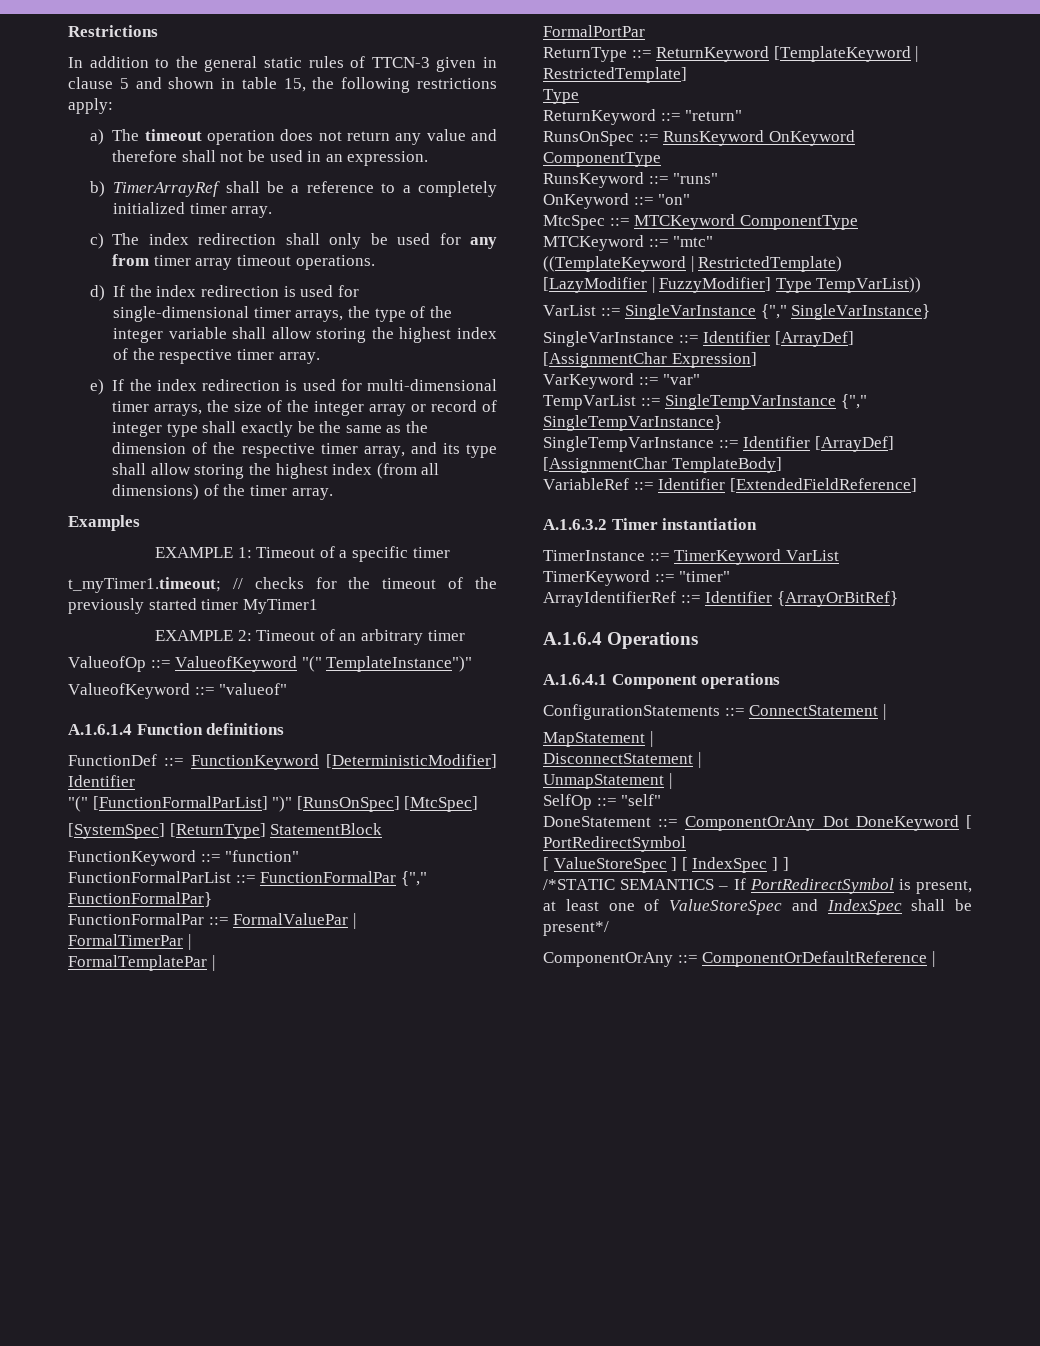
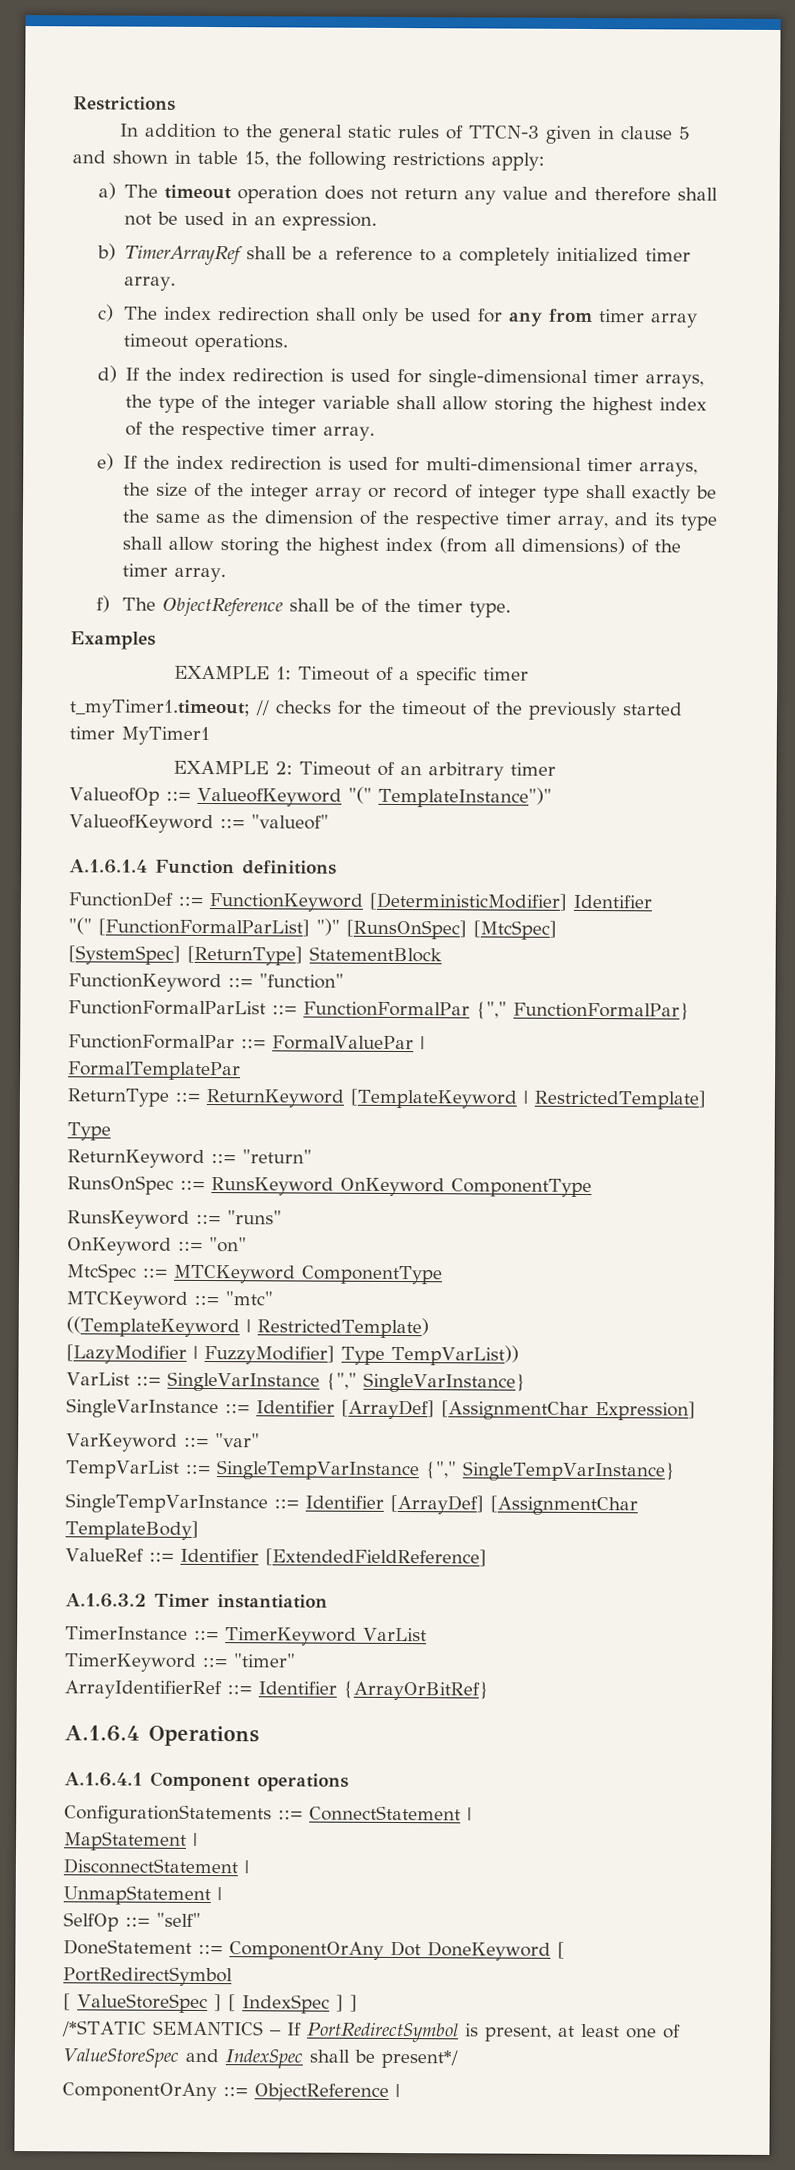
+ f) The ObjectReference shall be of the timer type.
- FormalTimerPar |
- FormalTemplatePar |
- FormalPortPar
+ FormalTemplatePar
- VariableRef ::= Identifier [ExtendedFieldReference]
+ ValueRef ::= Identifier [ExtendedFieldReference]
- ComponentOrAny ::= ComponentOrDefaultReference |
+ ComponentOrAny ::= ObjectReference |

